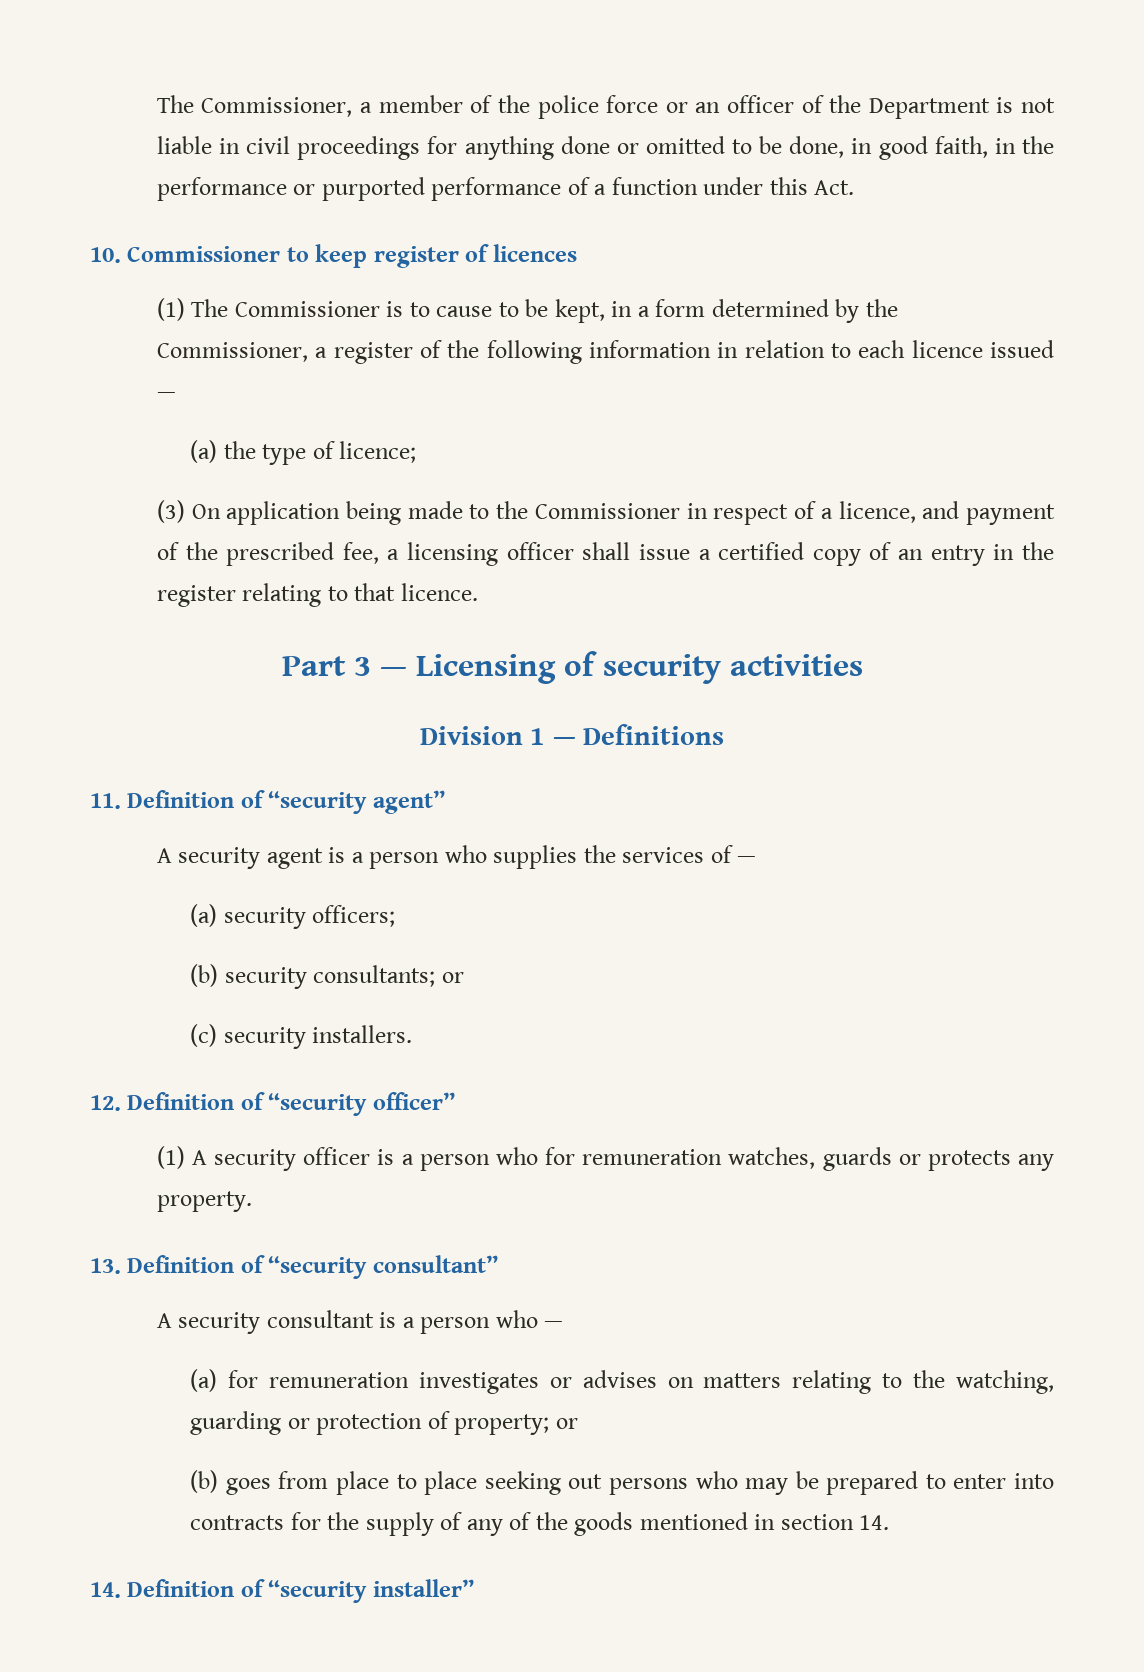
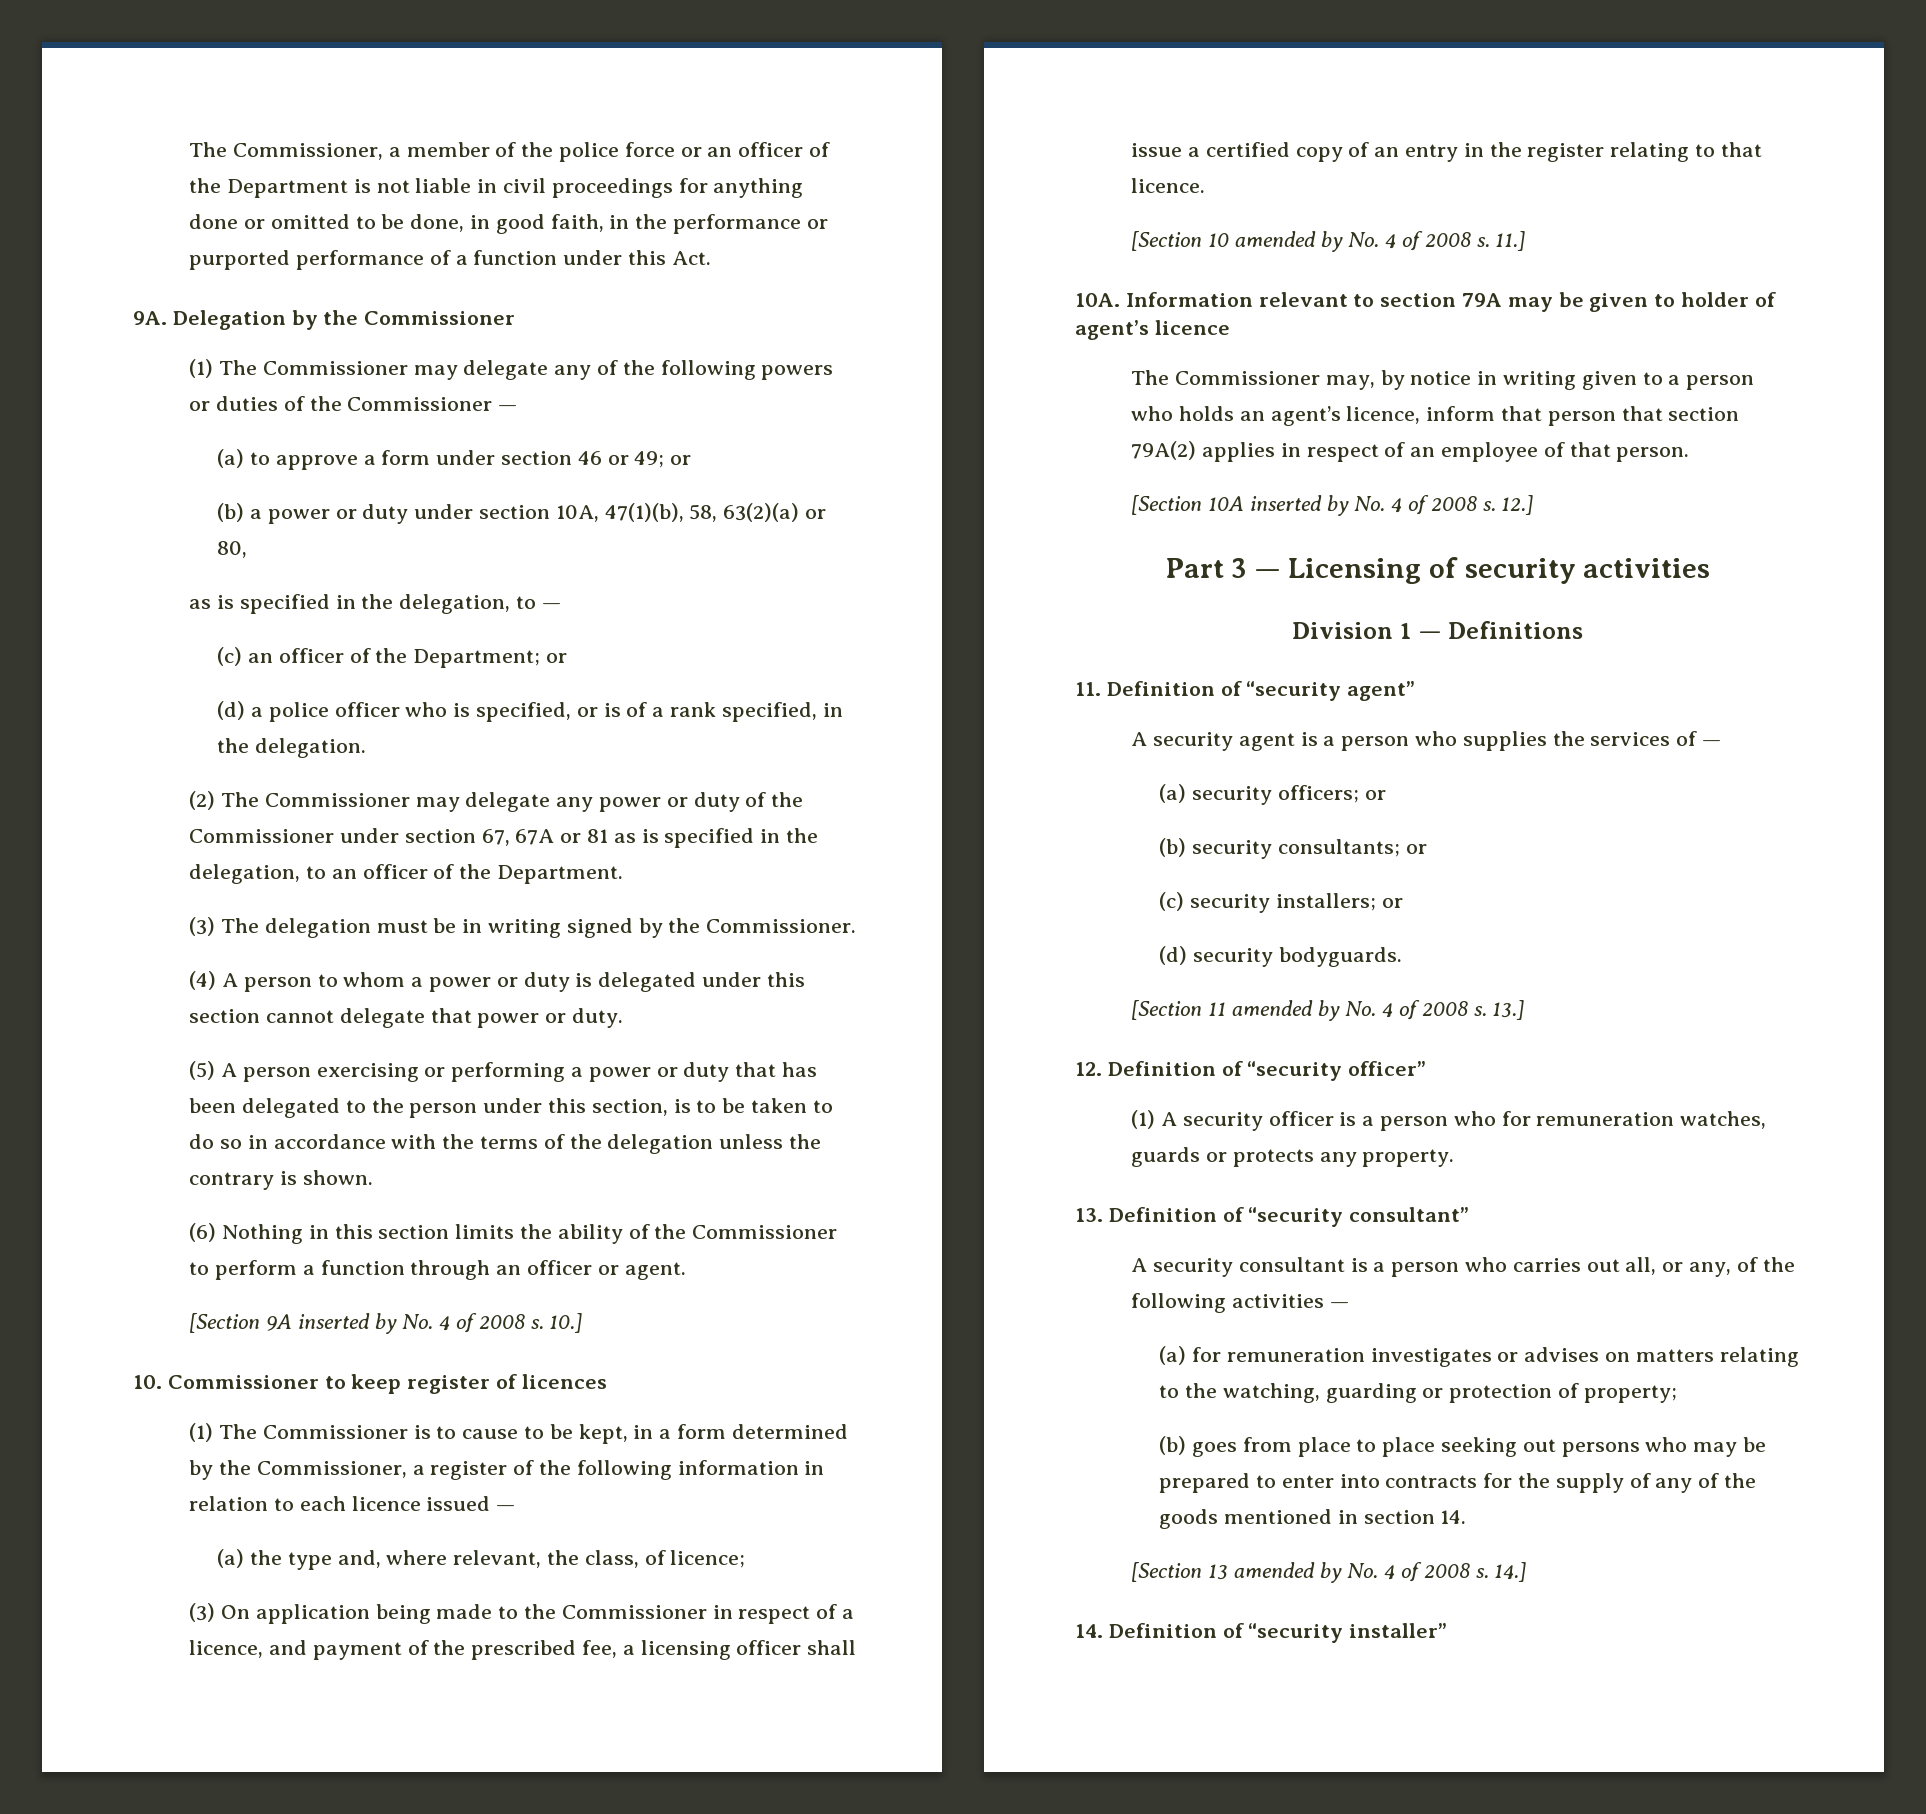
+ 9A. Delegation by the Commissioner
+ (1) The Commissioner may delegate any of the following powers or duties of the Commissioner —
+ (a) to approve a form under section 46 or 49; or
+ (b) a power or duty under section 10A, 47(1)(b), 58, 63(2)(a) or 80,
+ as is specified in the delegation, to —
+ (c) an officer of the Department; or
+ (d) a police officer who is specified, or is of a rank specified, in the delegation.
+ (2) The Commissioner may delegate any power or duty of the Commissioner under section 67, 67A or 81 as is specified in the delegation, to an officer of the Department.
+ (3) The delegation must be in writing signed by the Commissioner.
+ (4) A person to whom a power or duty is delegated under this section cannot delegate that power or duty.
+ (5) A person exercising or performing a power or duty that has been delegated to the person under this section, is to be taken to do so in accordance with the terms of the delegation unless the contrary is shown.
+ (6) Nothing in this section limits the ability of the Commissioner to perform a function through an officer or agent.
+ [Section 9A inserted by No. 4 of 2008 s. 10.]
- (a) the type of licence;
+ (a) the type and, where relevant, the class, of licence;
+ [Section 10 amended by No. 4 of 2008 s. 11.]
+ 10A. Information relevant to section 79A may be given to holder of agent’s licence
+ The Commissioner may, by notice in writing given to a person who holds an agent’s licence, inform that person that section 79A(2) applies in respect of an employee of that person.
+ [Section 10A inserted by No. 4 of 2008 s. 12.]
- (a) security officers;
+ (a) security officers; or
- (c) security installers.
+ (c) security installers; or
+ (d) security bodyguards.
+ [Section 11 amended by No. 4 of 2008 s. 13.]
- A security consultant is a person who —
+ A security consultant is a person who carries out all, or any, of the following activities —
- (a) for remuneration investigates or advises on matters relating to the watching, guarding or protection of property; or
+ (a) for remuneration investigates or advises on matters relating to the watching, guarding or protection of property;
+ [Section 13 amended by No. 4 of 2008 s. 14.]

